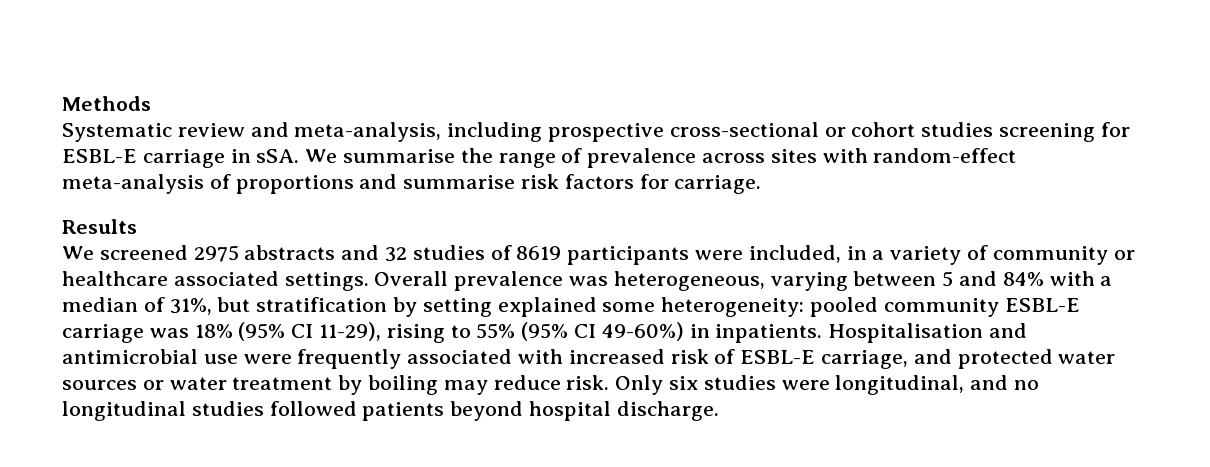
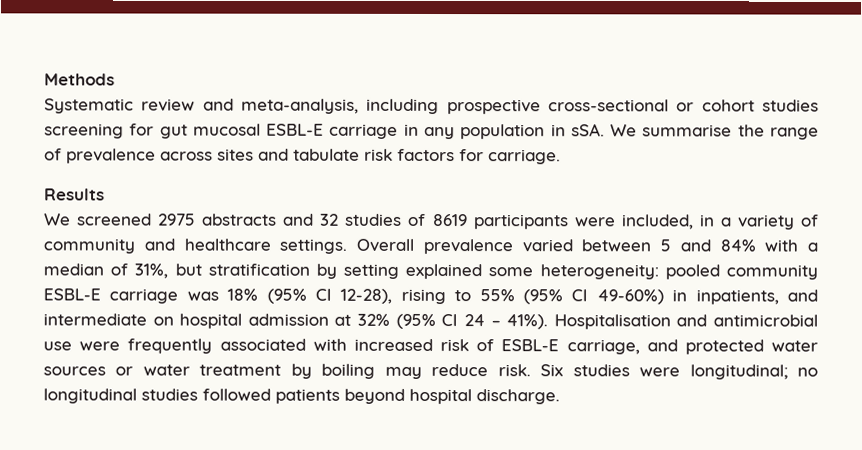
- Systematic review and meta-analysis, including prospective cross-sectional or cohort studies screening for ESBL-E carriage in sSA.
+ Systematic review and meta-analysis, including prospective cross-sectional or cohort studies screening for gut mucosal ESBL-E carriage in any population in sSA.
- We summarise the range of prevalence across sites with random-effect meta-analysis of proportions and summarise risk factors for carriage.
+ We summarise the range of prevalence across sites and tabulate risk factors for carriage.
- We screened 2975 abstracts and 32 studies of 8619 participants were included, in a variety of community or healthcare associated settings. Overall prevalence was heterogeneous, varying between 5 and 84% with a median of 31%, but stratification by setting explained some heterogeneity: pooled community ESBL-E carriage was 18% (95% CI 11-29), rising to 55% (95% CI 49-60%) in inpatients.
+ We screened 2975 abstracts and 32 studies of 8619 participants were included, in a variety of community and healthcare settings. Overall prevalence varied between 5 and 84% with a median of 31%, but stratification by setting explained some heterogeneity: pooled community ESBL-E carriage was 18% (95% CI 12-28), rising to 55% (95% CI 49-60%) in inpatients, and intermediate on hospital admission at 32% (95% CI 24 – 41%).
- Only six studies were longitudinal, and no longitudinal studies followed patients beyond hospital discharge.
+ Six studies were longitudinal; no longitudinal studies followed patients beyond hospital discharge.

